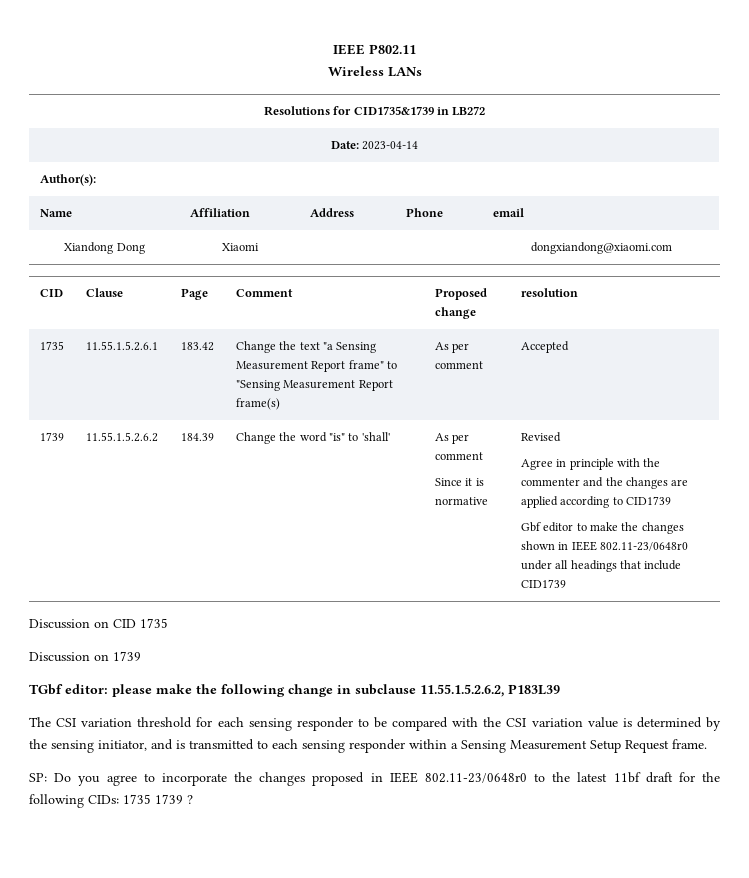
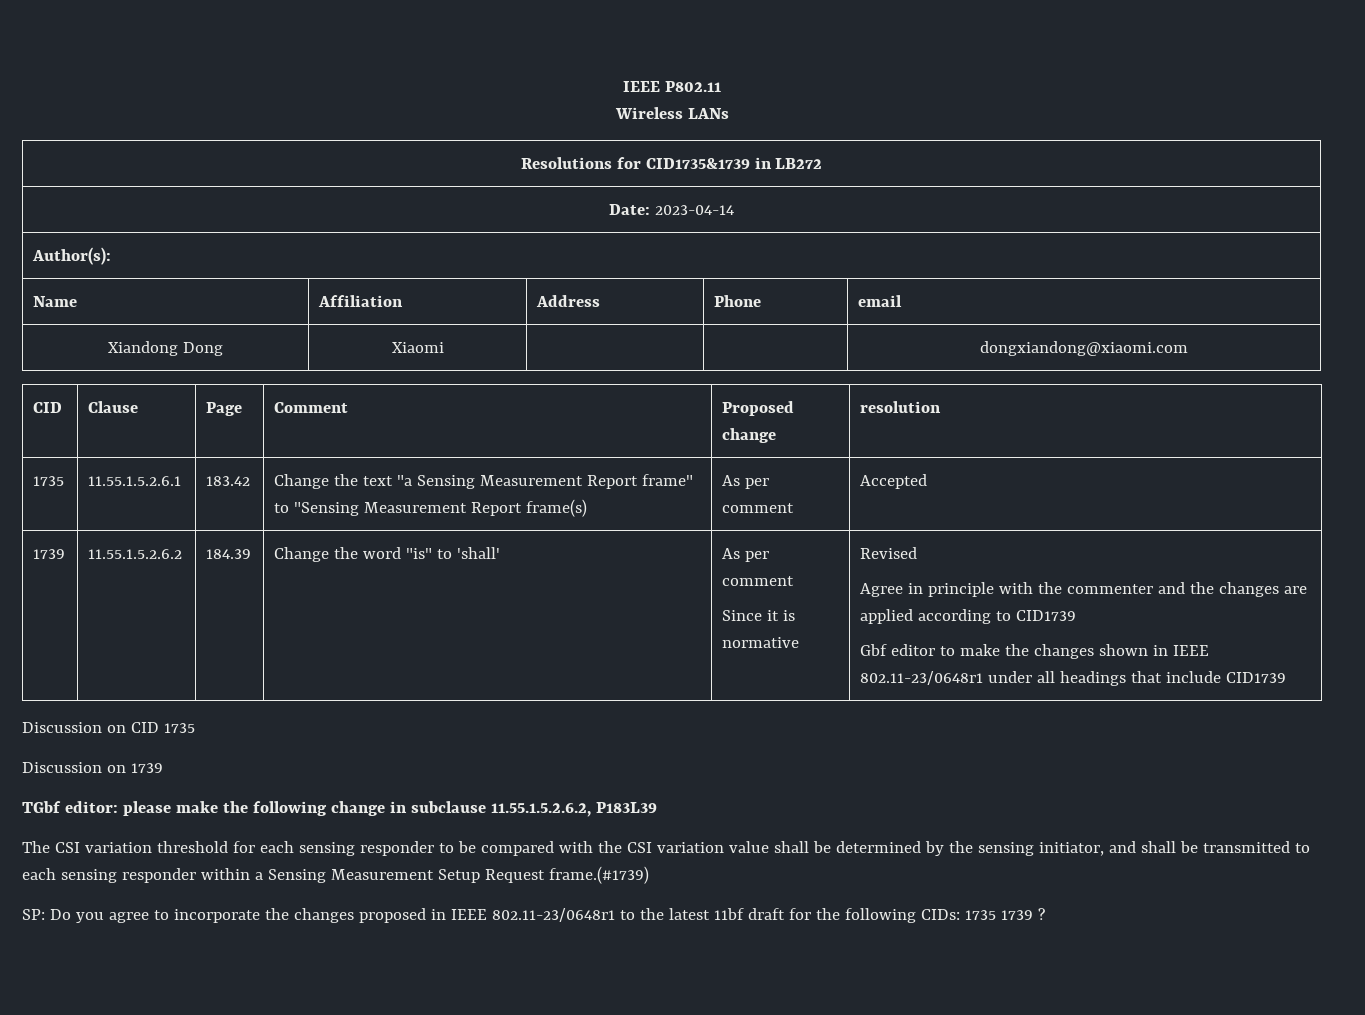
- Gbf editor to make the changes shown in IEEE 802.11-23/0648r0 under all headings that include CID1739
+ Gbf editor to make the changes shown in IEEE 802.11-23/0648r1 under all headings that include CID1739
- The CSI variation threshold for each sensing responder to be compared with the CSI variation value is determined by the sensing initiator, and is transmitted to each sensing responder within a Sensing Measurement Setup Request frame.
+ The CSI variation threshold for each sensing responder to be compared with the CSI variation value shall be determined by the sensing initiator, and shall be transmitted to each sensing responder within a Sensing Measurement Setup Request frame.(#1739)
- SP: Do you agree to incorporate the changes proposed in IEEE 802.11-23/0648r0 to the latest 11bf draft for the following CIDs: 1735 1739 ?
+ SP: Do you agree to incorporate the changes proposed in IEEE 802.11-23/0648r1 to the latest 11bf draft for the following CIDs: 1735 1739 ?

